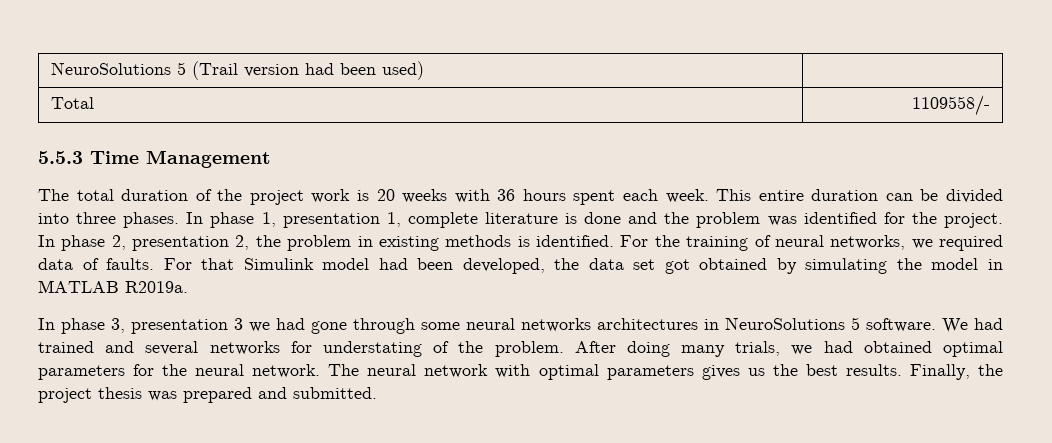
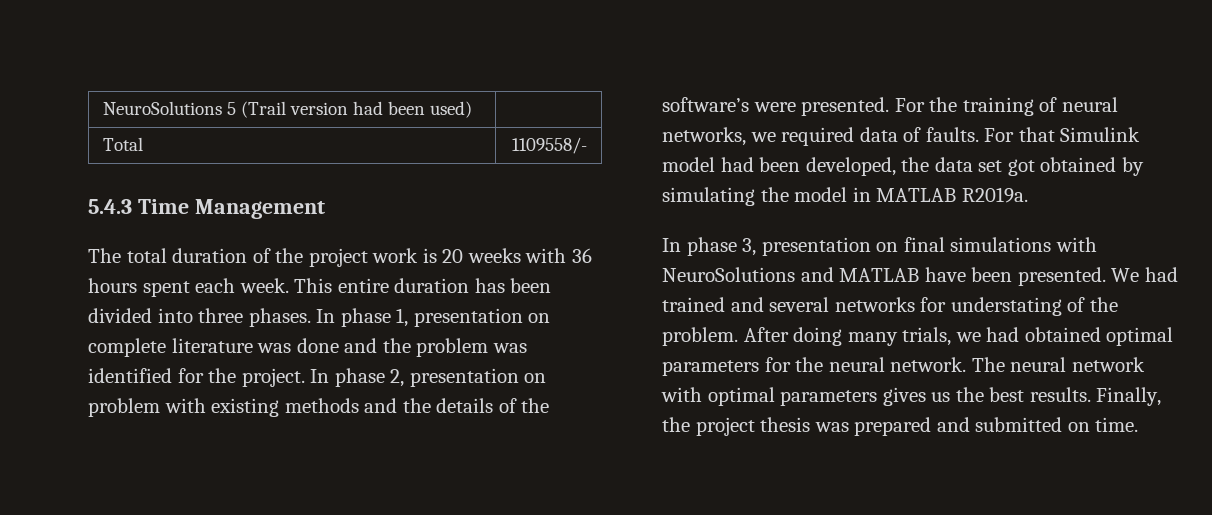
- 5.5.3 Time Management
+ 5.4.3 Time Management
- This entire duration can be divided into three phases.
+ This entire duration has been divided into three phases.
- In phase 1, presentation 1, complete literature is done and the problem was identified for the project.
+ In phase 1, presentation on complete literature was done and the problem was identified for the project.
- In phase 2, presentation 2, the problem in existing methods is identified.
+ In phase 2, presentation on problem with existing methods and the details of the software’s were presented.
- In phase 3, presentation 3 we had gone through some neural networks architectures in NeuroSolutions 5 software.
+ In phase 3, presentation on final simulations with NeuroSolutions and MATLAB have been presented.
- Finally, the project thesis was prepared and submitted.
+ Finally, the project thesis was prepared and submitted on time.

